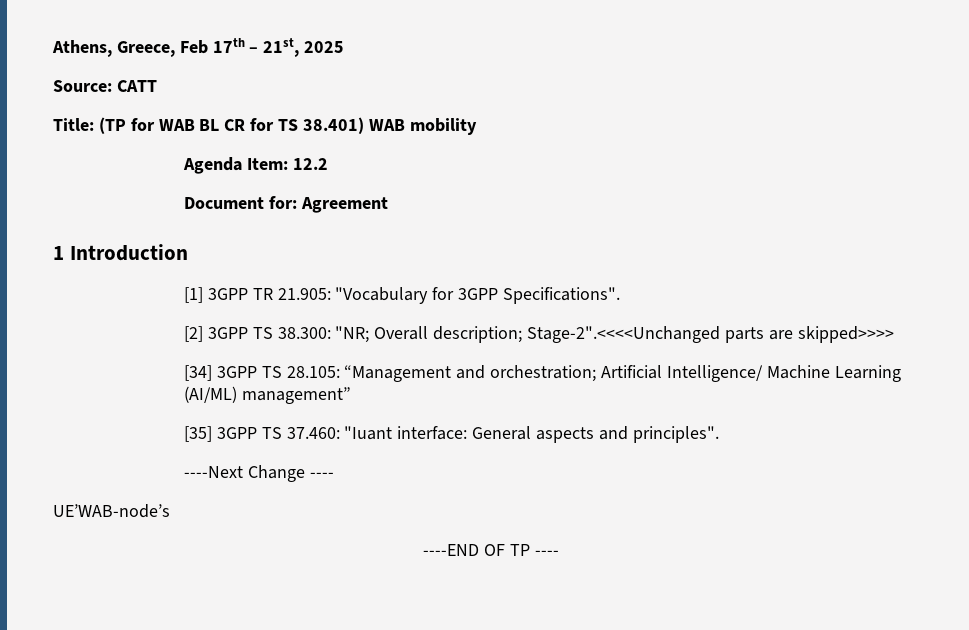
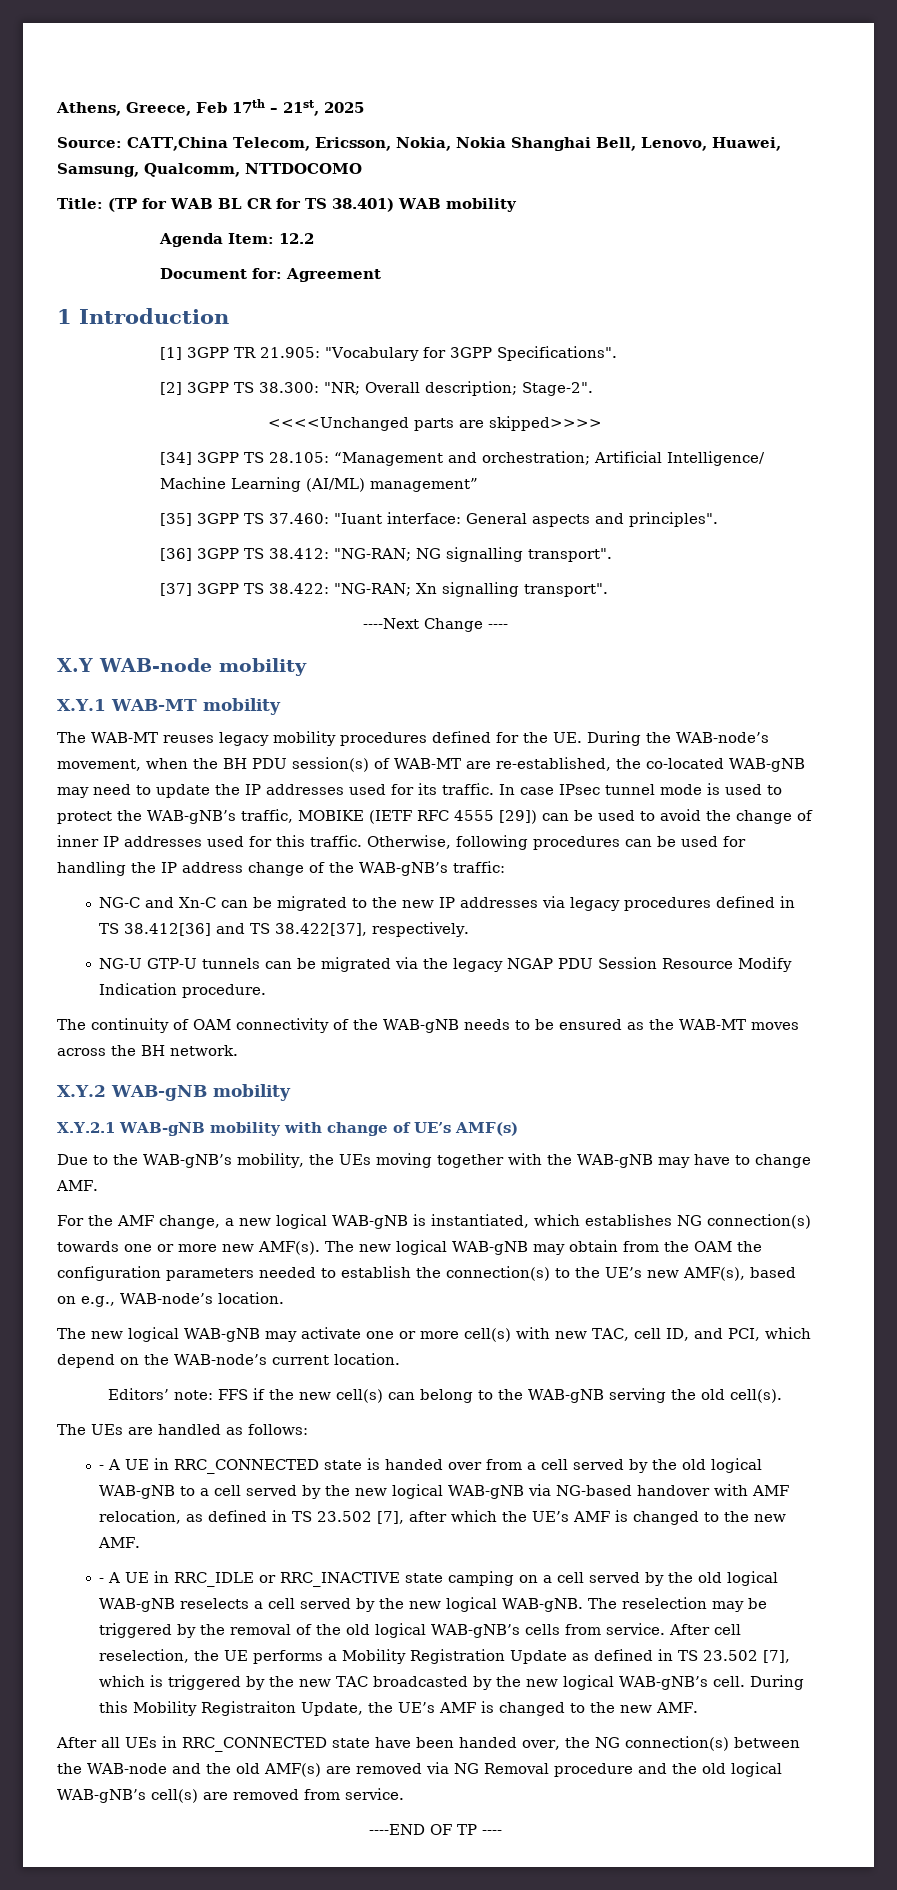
- Source: CATT
+ Source: CATT,China Telecom, Ericsson, Nokia, Nokia Shanghai Bell, Lenovo, Huawei, Samsung, Qualcomm, NTTDOCOMO
- [2] 3GPP TS 38.300: "NR; Overall description; Stage-2".<<<<Unchanged parts are skipped>>>>
+ [2] 3GPP TS 38.300: "NR; Overall description; Stage-2".
+ <<<<Unchanged parts are skipped>>>>
+ [36] 3GPP TS 38.412: "NG-RAN; NG signalling transport".
+ [37] 3GPP TS 38.422: "NG-RAN; Xn signalling transport".
  ----Next Change ----
- UE’WAB-node’s
+ X.Y WAB-node mobility
+ X.Y.1 WAB-MT mobility
+ The WAB-MT reuses legacy mobility procedures defined for the UE. During the WAB-node’s movement, when the BH PDU session(s) of WAB-MT are re-established, the co-located WAB-gNB may need to update the IP addresses used for its traffic. In case IPsec tunnel mode is used to protect the WAB-gNB’s traffic, MOBIKE (IETF RFC 4555 [29]) can be used to avoid the change of inner IP addresses used for this traffic. Otherwise, following procedures can be used for handling the IP address change of the WAB-gNB’s traffic:
+ NG-C and Xn-C can be migrated to the new IP addresses via legacy procedures defined in TS 38.412[36] and TS 38.422[37], respectively.
+ NG-U GTP-U tunnels can be migrated via the legacy NGAP PDU Session Resource Modify Indication procedure.
+ The continuity of OAM connectivity of the WAB-gNB needs to be ensured as the WAB-MT moves across the BH network.
+ X.Y.2 WAB-gNB mobility
+ X.Y.2.1 WAB-gNB mobility with change of UE’s AMF(s)
+ Due to the WAB-gNB’s mobility, the UEs moving together with the WAB-gNB may have to change AMF.
+ For the AMF change, a new logical WAB-gNB is instantiated, which establishes NG connection(s) towards one or more new AMF(s). The new logical WAB-gNB may obtain from the OAM the configuration parameters needed to establish the connection(s) to the UE’s new AMF(s), based on e.g., WAB-node’s location.
+ The new logical WAB-gNB may activate one or more cell(s) with new TAC, cell ID, and PCI, which depend on the WAB-node’s current location.
+ Editors’ note: FFS if the new cell(s) can belong to the WAB-gNB serving the old cell(s).
+ The UEs are handled as follows:
+ - A UE in RRC_CONNECTED state is handed over from a cell served by the old logical WAB-gNB to a cell served by the new logical WAB-gNB via NG-based handover with AMF relocation, as defined in TS 23.502 [7], after which the UE’s AMF is changed to the new AMF.
+ - A UE in RRC_IDLE or RRC_INACTIVE state camping on a cell served by the old logical WAB-gNB reselects a cell served by the new logical WAB-gNB. The reselection may be triggered by the removal of the old logical WAB-gNB’s cells from service. After cell reselection, the UE performs a Mobility Registration Update as defined in TS 23.502 [7], which is triggered by the new TAC broadcasted by the new logical WAB-gNB’s cell. During this Mobility Registraiton Update, the UE’s AMF is changed to the new AMF.
+ After all UEs in RRC_CONNECTED state have been handed over, the NG connection(s) between the WAB-node and the old AMF(s) are removed via NG Removal procedure and the old logical WAB-gNB’s cell(s) are removed from service.

